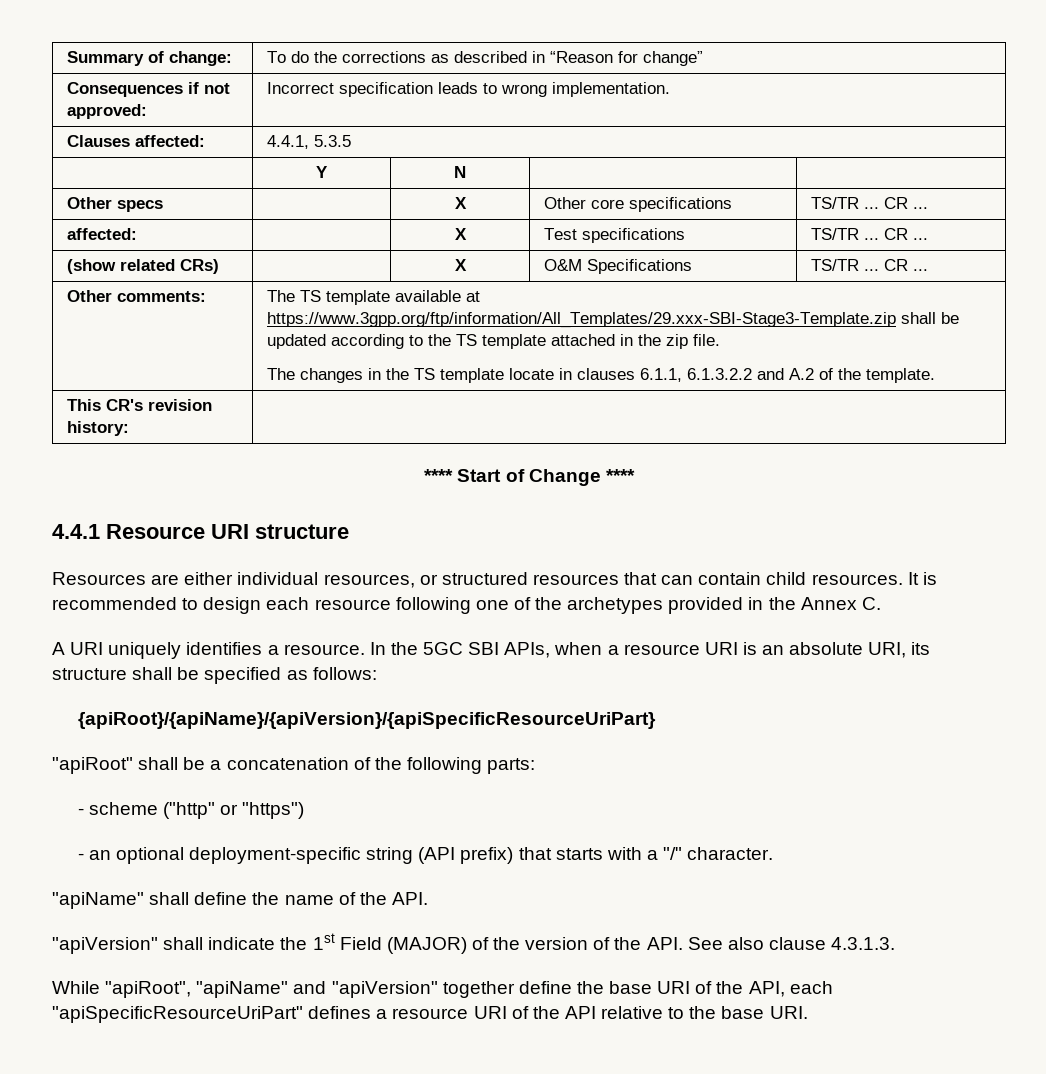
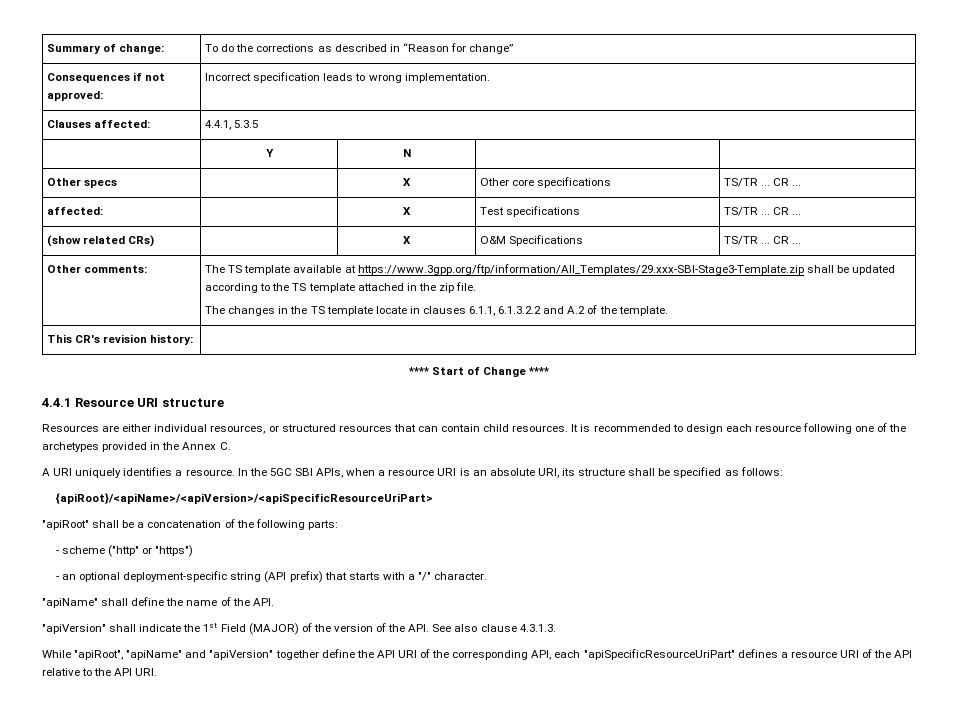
- {apiRoot}/{apiName}/{apiVersion}/{apiSpecificResourceUriPart}
+ {apiRoot}/<apiName>/<apiVersion>/<apiSpecificResourceUriPart>
- While "apiRoot", "apiName" and "apiVersion" together define the base URI of the API, each "apiSpecificResourceUriPart" defines a resource URI of the API relative to the base URI.
+ While "apiRoot", "apiName" and "apiVersion" together define the API URI of the corresponding API, each "apiSpecificResourceUriPart" defines a resource URI of the API relative to the API URI.

